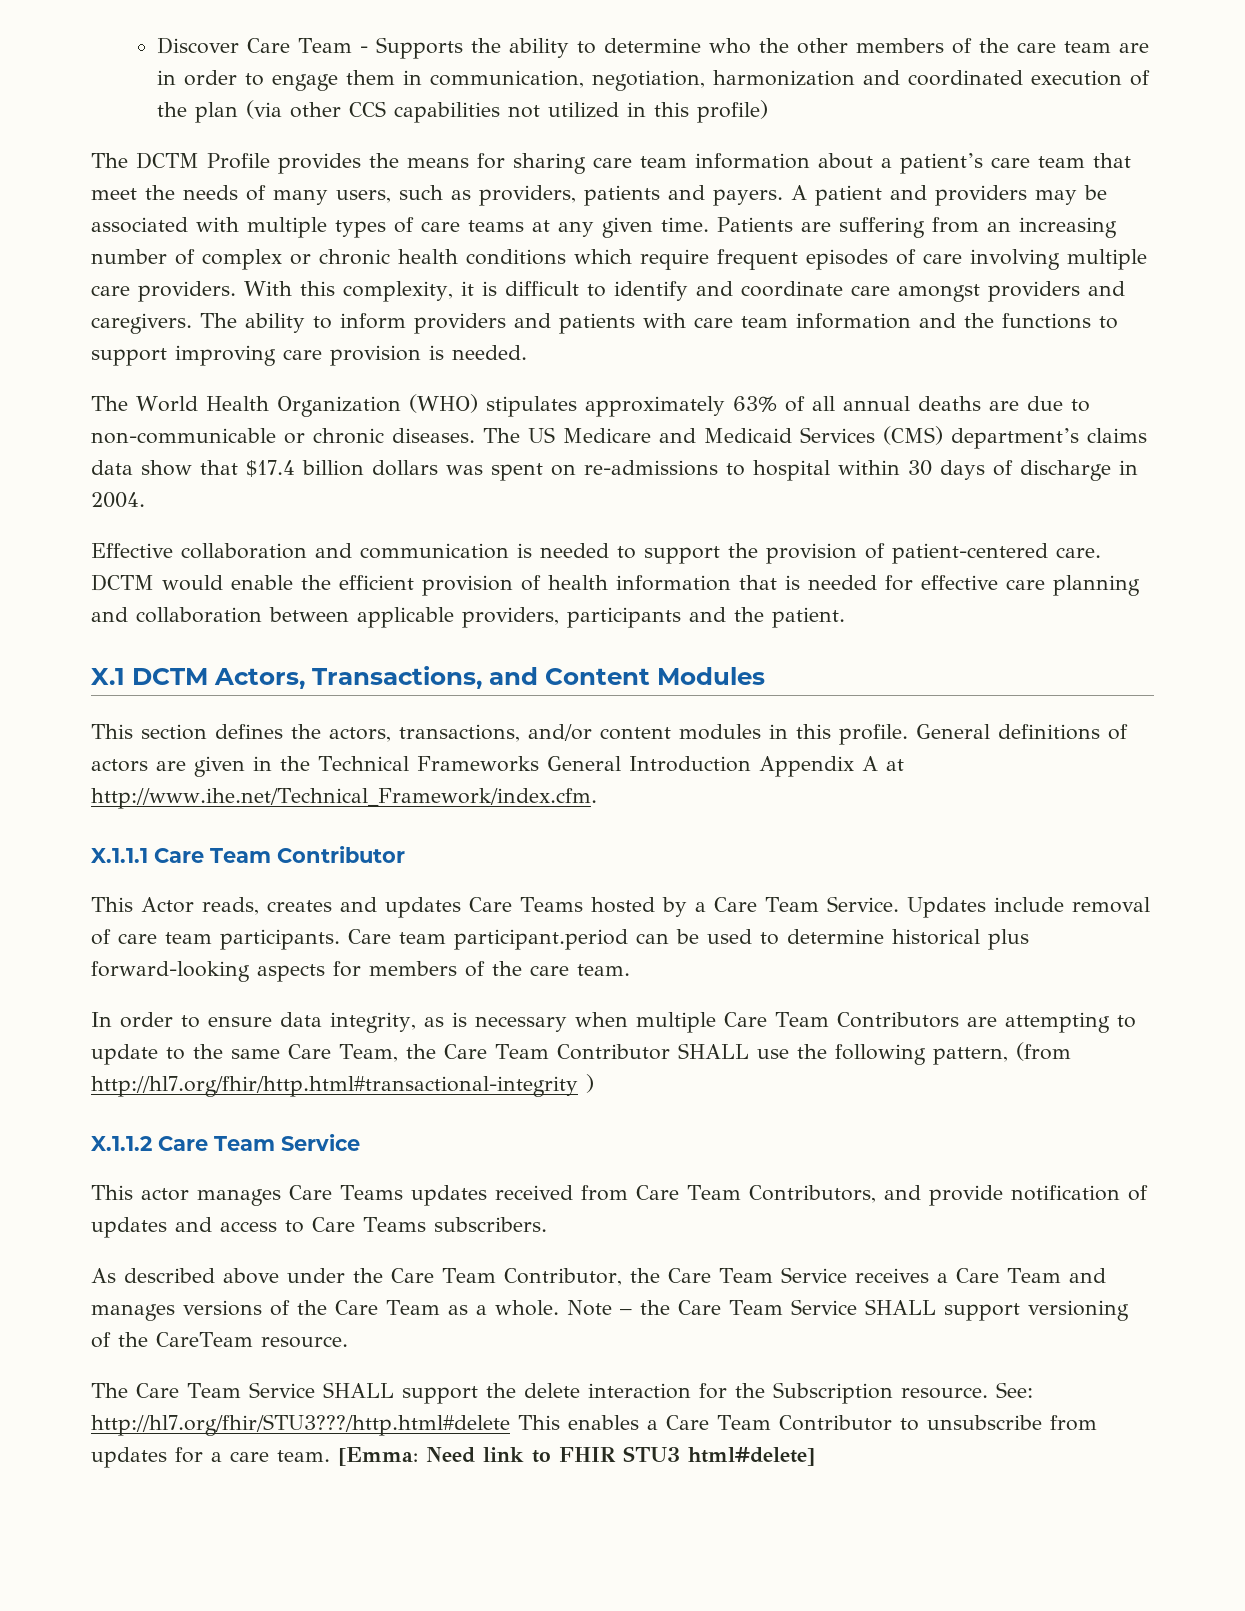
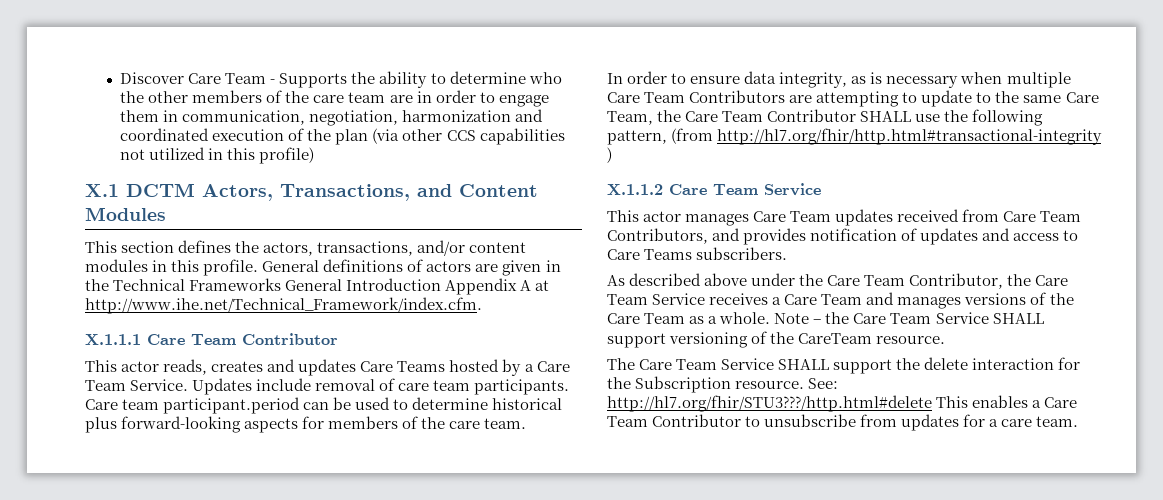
- The DCTM Profile provides the means for sharing care team information about a patient’s care team that meet the needs of many users, such as providers, patients and payers. A patient and providers may be associated with multiple types of care teams at any given time. Patients are suffering from an increasing number of complex or chronic health conditions which require frequent episodes of care involving multiple care providers. With this complexity, it is difficult to identify and coordinate care amongst providers and caregivers. The ability to inform providers and patients with care team information and the functions to support improving care provision is needed.
- The World Health Organization (WHO) stipulates approximately 63% of all annual deaths are due to non-communicable or chronic diseases. The US Medicare and Medicaid Services (CMS) department’s claims data show that $17.4 billion dollars was spent on re-admissions to hospital within 30 days of discharge in 2004.
- Effective collaboration and communication is needed to support the provision of patient-centered care. DCTM would enable the efficient provision of health information that is needed for effective care planning and collaboration between applicable providers, participants and the patient.
- This Actor reads, creates and updates Care Teams hosted by a Care Team Service.
+ This actor reads, creates and updates Care Teams hosted by a Care Team Service.
- This actor manages Care Teams updates received from Care Team Contributors, and provide notification of updates and access to Care Teams subscribers.
+ This actor manages Care Team updates received from Care Team Contributors, and provides notification of updates and access to Care Teams subscribers.
- [Emma: Need link to FHIR STU3 html#delete]

